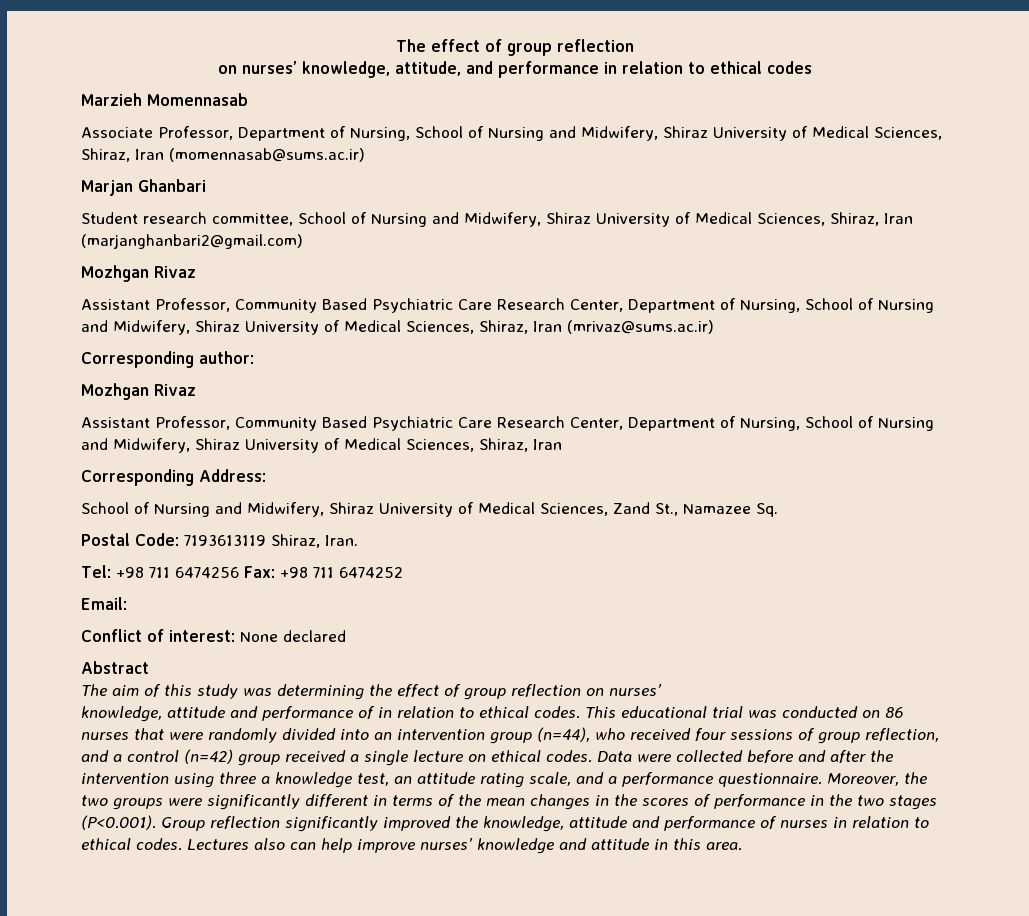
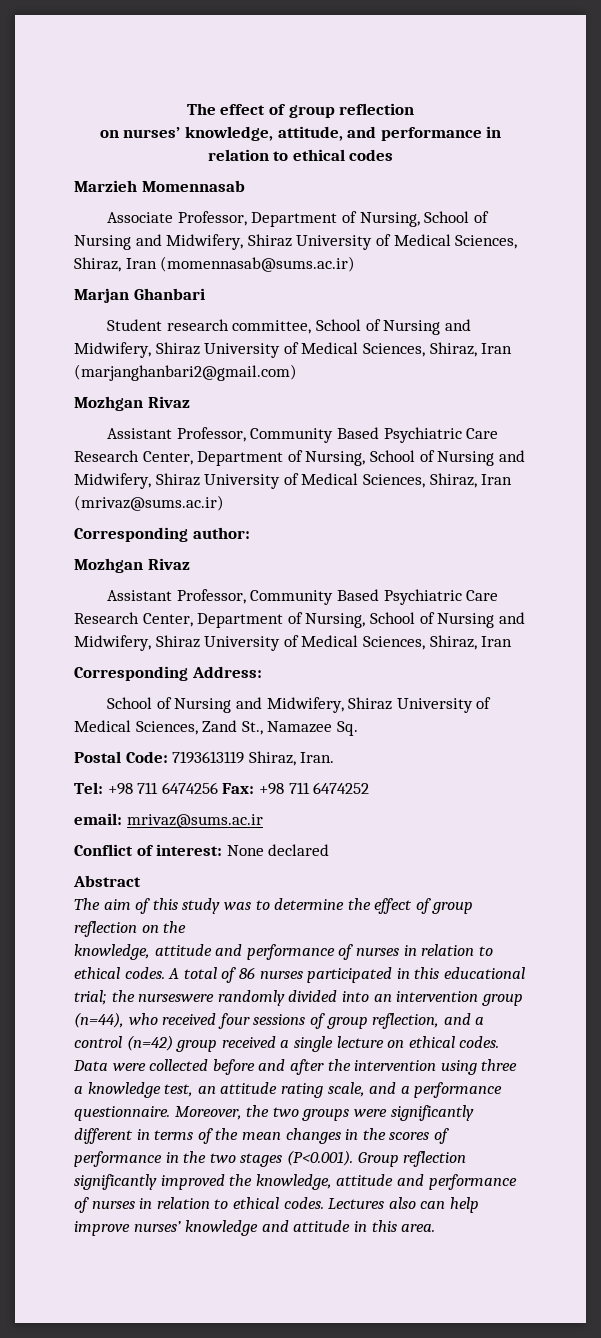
- Email:
+ email: mrivaz@sums.ac.ir
- The aim of this study was determining the effect of group reflection on nurses’
- knowledge, attitude and performance of in relation to ethical codes. This educational trial was conducted on 86 nurses that were randomly divided into an intervention group (n=44), who received four sessions of group reflection, and a control (n=42) group received a single lecture on ethical codes.
+ The aim of this study was to determine the effect of group reflection on the
+ knowledge, attitude and performance of nurses in relation to ethical codes. A total of 86 nurses participated in this educational trial; the nurseswere randomly divided into an intervention group (n=44), who received four sessions of group reflection, and a control (n=42) group received a single lecture on ethical codes.

